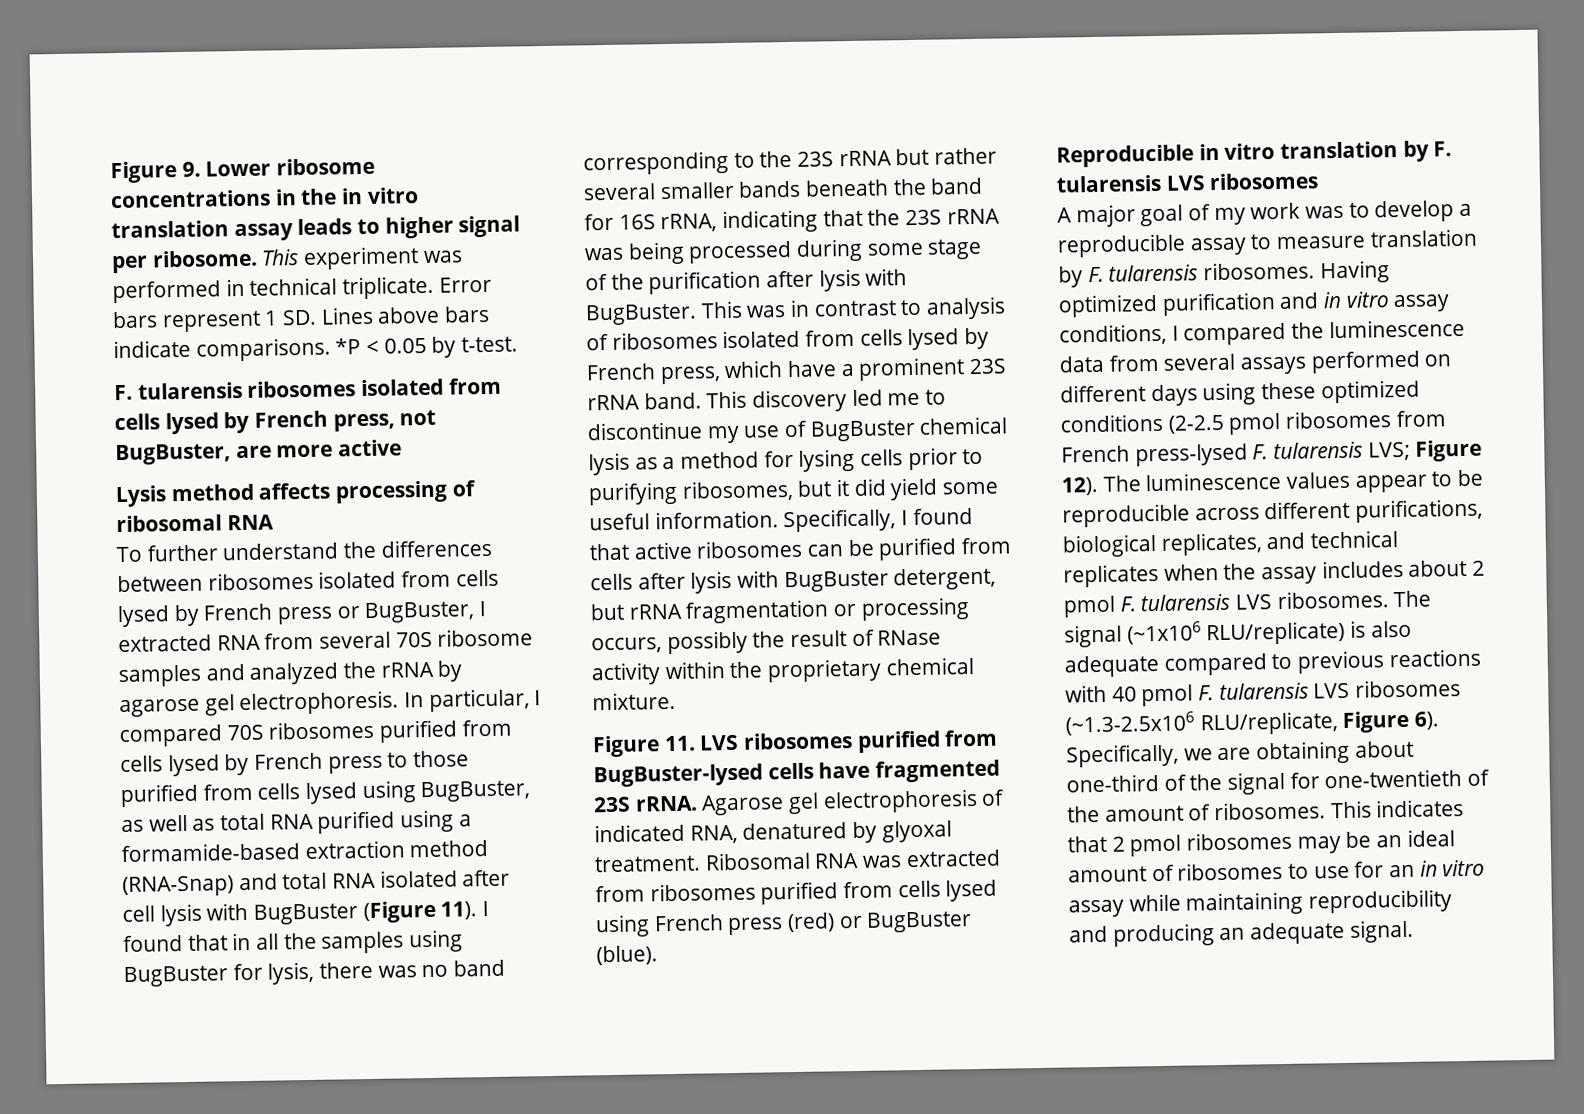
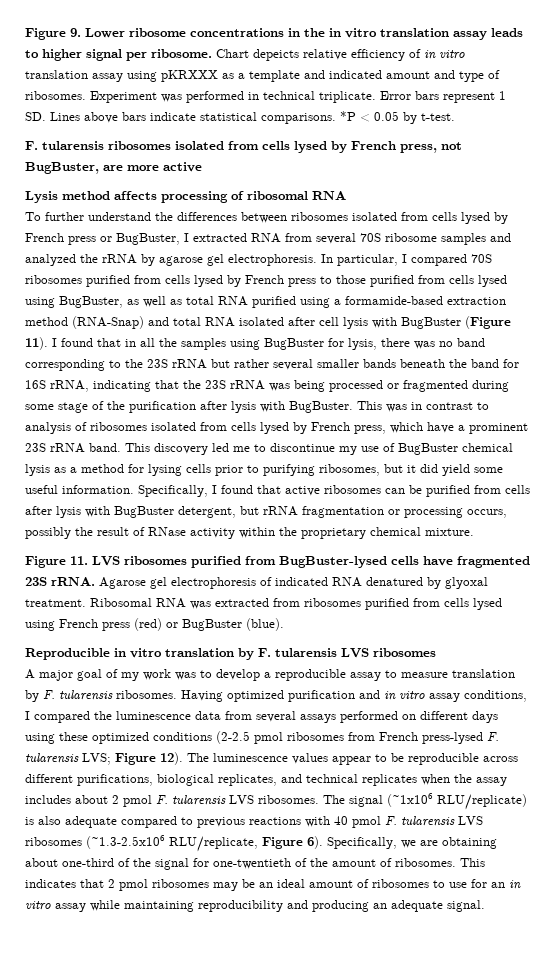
- This experiment was performed in technical triplicate.
+ Chart depeicts relative efficiency of in vitro translation assay using pKRXXX as a template and indicated amount and type of ribosomes. Experiment was performed in technical triplicate.
- Error bars represent 1 SD. Lines above bars indicate comparisons.
+ Error bars represent 1 SD. Lines above bars indicate statistical comparisons.
- I found that in all the samples using BugBuster for lysis, there was no band corresponding to the 23S rRNA but rather several smaller bands beneath the band for 16S rRNA, indicating that the 23S rRNA was being processed during some stage of the purification after lysis with BugBuster.
+ I found that in all the samples using BugBuster for lysis, there was no band corresponding to the 23S rRNA but rather several smaller bands beneath the band for 16S rRNA, indicating that the 23S rRNA was being processed or fragmented during some stage of the purification after lysis with BugBuster.
- Agarose gel electrophoresis of indicated RNA, denatured by glyoxal treatment.
+ Agarose gel electrophoresis of indicated RNA denatured by glyoxal treatment.

